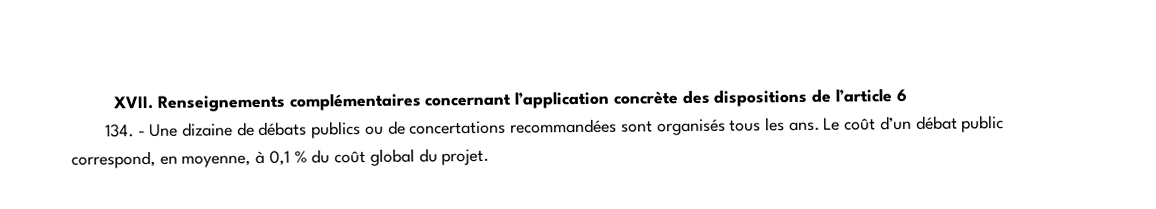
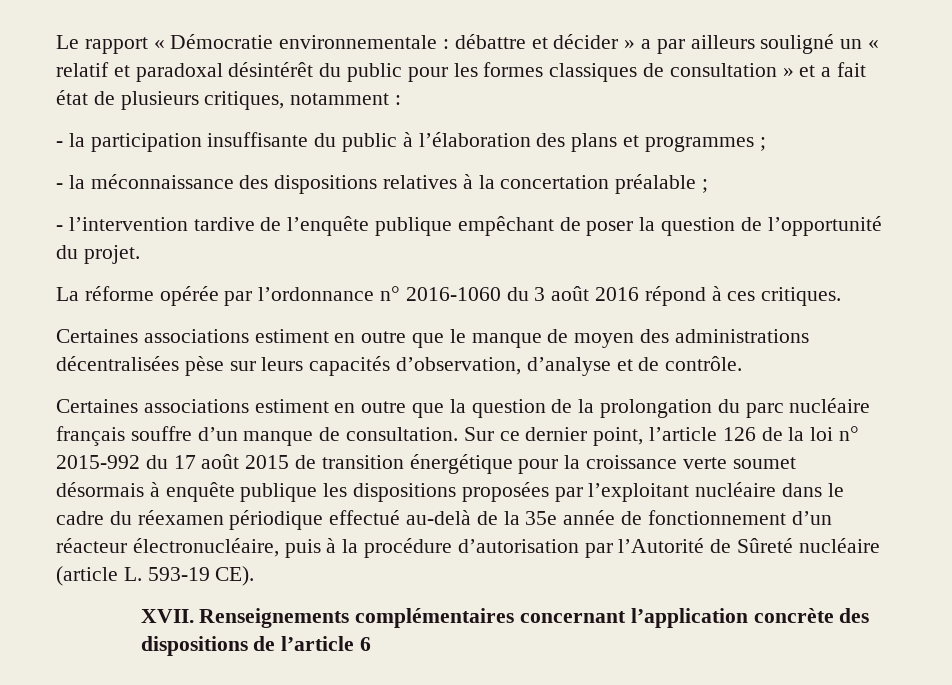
+ Le rapport « Démocratie environnementale : débattre et décider » a par ailleurs souligné un « relatif et paradoxal désintérêt du public pour les formes classiques de consultation » et a fait état de plusieurs critiques, notamment :
+ - la participation insuffisante du public à l’élaboration des plans et programmes ;
+ - la méconnaissance des dispositions relatives à la concertation préalable ;
+ - l’intervention tardive de l’enquête publique empêchant de poser la question de l’opportunité du projet.
+ La réforme opérée par l’ordonnance n° 2016-1060 du 3 août 2016 répond à ces critiques.
+ Certaines associations estiment en outre que le manque de moyen des administrations décentralisées pèse sur leurs capacités d’observation, d’analyse et de contrôle.
+ Certaines associations estiment en outre que la question de la prolongation du parc nucléaire français souffre d’un manque de consultation. Sur ce dernier point, l’article 126 de la loi n° 2015-992 du 17 août 2015 de transition énergétique pour la croissance verte soumet désormais à enquête publique les dispositions proposées par l’exploitant nucléaire dans le cadre du réexamen périodique effectué au-delà de la 35e année de fonctionnement d’un réacteur électronucléaire, puis à la procédure d’autorisation par l’Autorité de Sûreté nucléaire (article L. 593-19 CE).
- 134. - Une dizaine de débats publics ou de concertations recommandées sont organisés tous les ans. Le coût d’un débat public correspond, en moyenne, à 0,1 % du coût global du projet.

